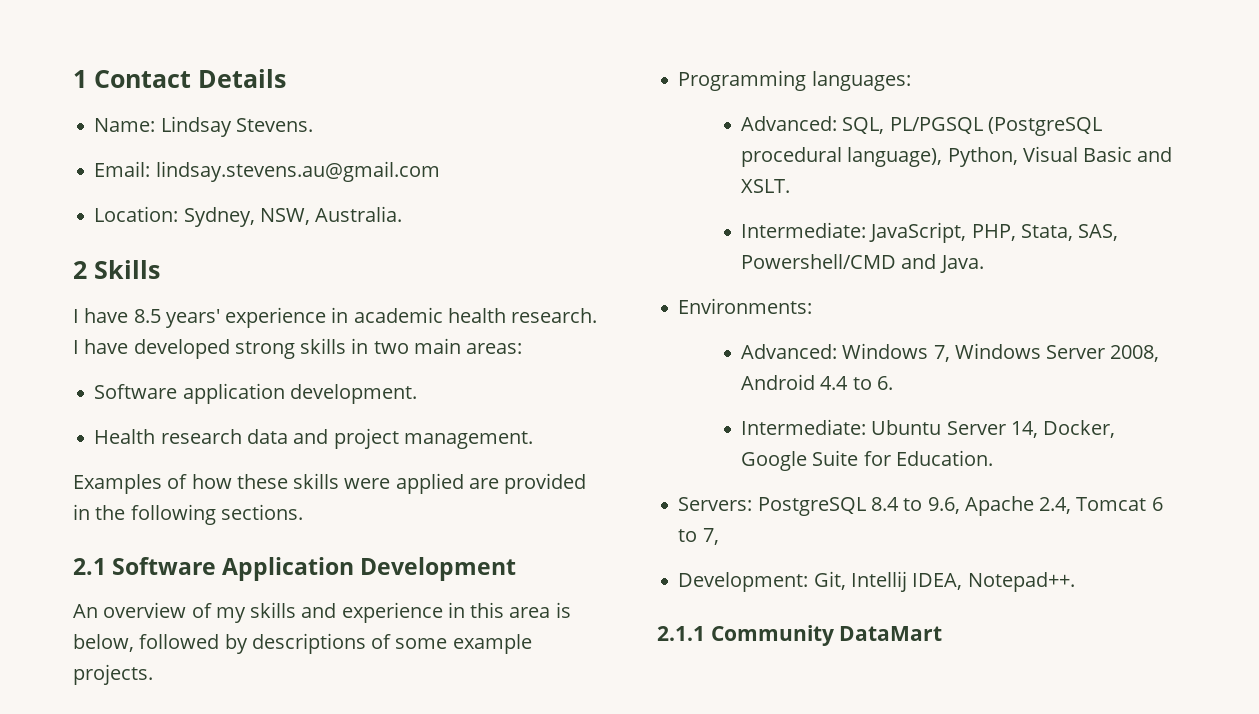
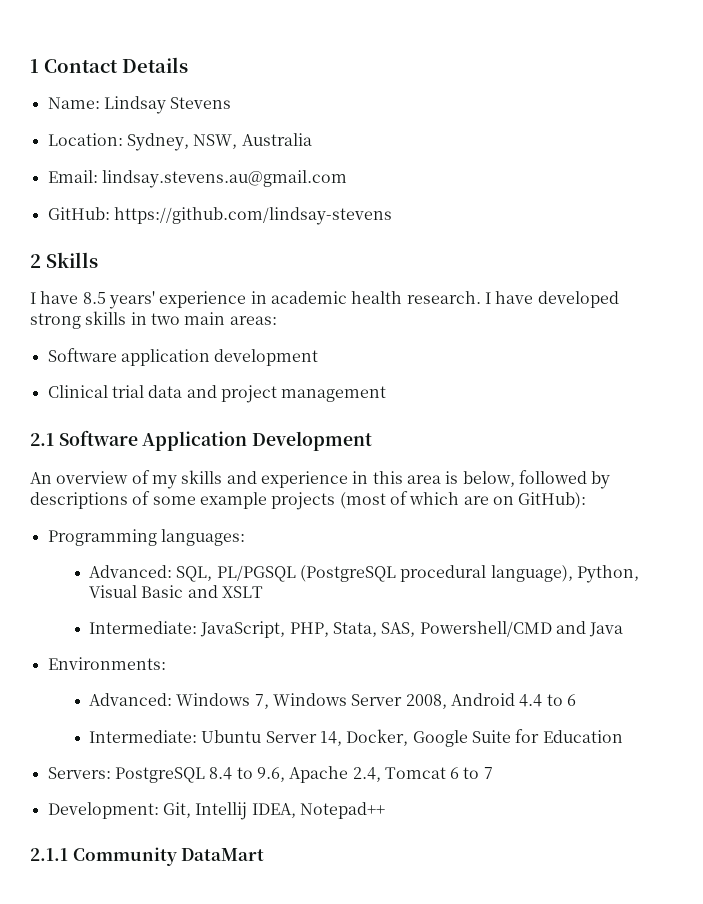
- Name: Lindsay Stevens.
+ Name: Lindsay Stevens
+ Location: Sydney, NSW, Australia
  Email: lindsay.stevens.au@gmail.com
- Location: Sydney, NSW, Australia.
+ GitHub: https://github.com/lindsay-stevens
- Software application development.
- Health research data and project management.
- Examples of how these skills were applied are provided in the following sections.
+ Software application development
+ Clinical trial data and project management
- An overview of my skills and experience in this area is below, followed by descriptions of some example projects.
+ An overview of my skills and experience in this area is below, followed by descriptions of some example projects (most of which are on GitHub):
- Advanced: SQL, PL/PGSQL (PostgreSQL procedural language), Python, Visual Basic and XSLT.
+ Advanced: SQL, PL/PGSQL (PostgreSQL procedural language), Python, Visual Basic and XSLT
- Intermediate: JavaScript, PHP, Stata, SAS, Powershell/CMD and Java.
+ Intermediate: JavaScript, PHP, Stata, SAS, Powershell/CMD and Java
- Advanced: Windows 7, Windows Server 2008, Android 4.4 to 6.
+ Advanced: Windows 7, Windows Server 2008, Android 4.4 to 6
- Intermediate: Ubuntu Server 14, Docker, Google Suite for Education.
+ Intermediate: Ubuntu Server 14, Docker, Google Suite for Education
- Servers: PostgreSQL 8.4 to 9.6, Apache 2.4, Tomcat 6 to 7,
+ Servers: PostgreSQL 8.4 to 9.6, Apache 2.4, Tomcat 6 to 7
- Development: Git, Intellij IDEA, Notepad++.
+ Development: Git, Intellij IDEA, Notepad++

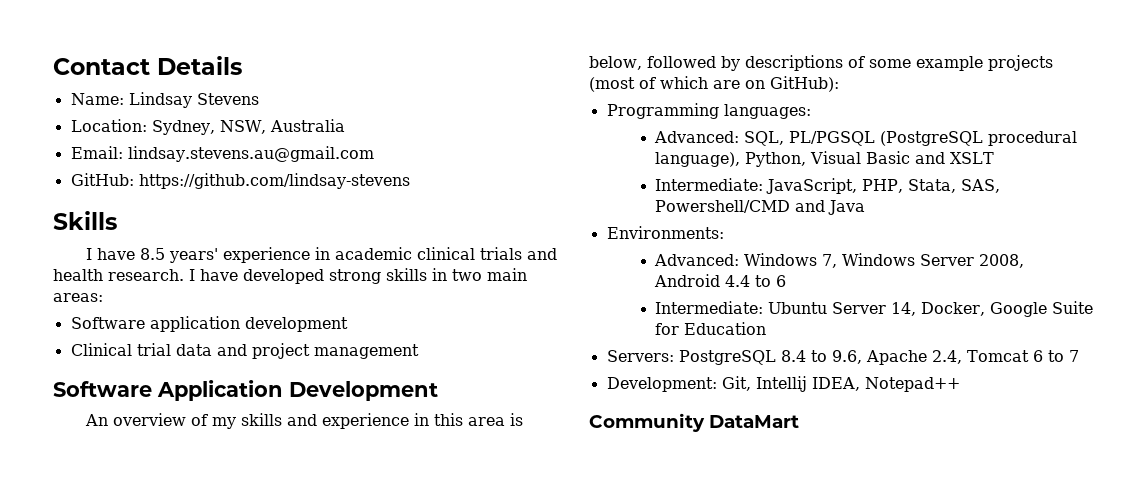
- 1 Contact Details
+ Contact Details
- 2 Skills
+ Skills
- I have 8.5 years' experience in academic health research.
+ I have 8.5 years' experience in academic clinical trials and health research.
- 2.1 Software Application Development
+ Software Application Development
- 2.1.1 Community DataMart
+ Community DataMart

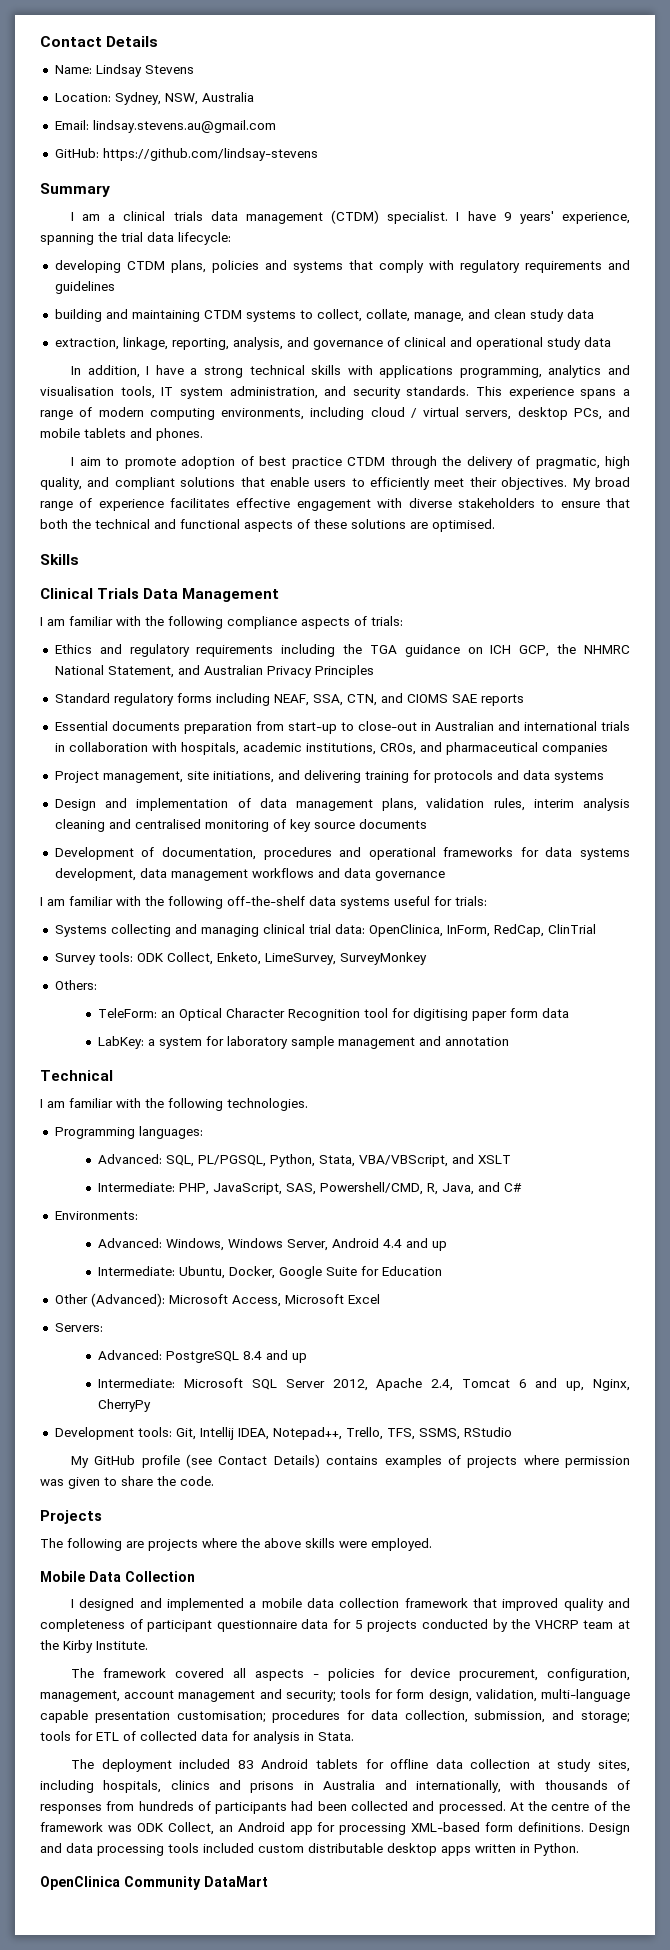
+ Summary
+ I am a clinical trials data management (CTDM) specialist. I have 9 years' experience, spanning the trial data lifecycle:
+ developing CTDM plans, policies and systems that comply with regulatory requirements and guidelines
+ building and maintaining CTDM systems to collect, collate, manage, and clean study data
+ extraction, linkage, reporting, analysis, and governance of clinical and operational study data
+ In addition, I have a strong technical skills with applications programming, analytics and visualisation tools, IT system administration, and security standards. This experience spans a range of modern computing environments, including cloud / virtual servers, desktop PCs, and mobile tablets and phones.
+ I aim to promote adoption of best practice CTDM through the delivery of pragmatic, high quality, and compliant solutions that enable users to efficiently meet their objectives. My broad range of experience facilitates effective engagement with diverse stakeholders to ensure that both the technical and functional aspects of these solutions are optimised.
  Skills
- I have 8.5 years' experience in academic clinical trials and health research. I have developed strong skills in two main areas:
- Software application development
- Clinical trial data and project management
- Software Application Development
- An overview of my skills and experience in this area is below, followed by descriptions of some example projects (most of which are on GitHub):
+ Clinical Trials Data Management
+ I am familiar with the following compliance aspects of trials:
+ Ethics and regulatory requirements including the TGA guidance on ICH GCP, the NHMRC National Statement, and Australian Privacy Principles
+ Standard regulatory forms including NEAF, SSA, CTN, and CIOMS SAE reports
+ Essential documents preparation from start-up to close-out in Australian and international trials in collaboration with hospitals, academic institutions, CROs, and pharmaceutical companies
+ Project management, site initiations, and delivering training for protocols and data systems
+ Design and implementation of data management plans, validation rules, interim analysis cleaning and centralised monitoring of key source documents
+ Development of documentation, procedures and operational frameworks for data systems development, data management workflows and data governance
+ I am familiar with the following off-the-shelf data systems useful for trials:
+ Systems collecting and managing clinical trial data: OpenClinica, InForm, RedCap, ClinTrial
+ Survey tools: ODK Collect, Enketo, LimeSurvey, SurveyMonkey
+ Others:
+ TeleForm: an Optical Character Recognition tool for digitising paper form data
+ LabKey: a system for laboratory sample management and annotation
+ Technical
+ I am familiar with the following technologies.
  Programming languages:
- Advanced: SQL, PL/PGSQL (PostgreSQL procedural language), Python, Visual Basic and XSLT
- Intermediate: JavaScript, PHP, Stata, SAS, Powershell/CMD and Java
+ Advanced: SQL, PL/PGSQL, Python, Stata, VBA/VBScript, and XSLT
+ Intermediate: PHP, JavaScript, SAS, Powershell/CMD, R, Java, and C#
  Environments:
- Advanced: Windows 7, Windows Server 2008, Android 4.4 to 6
- Intermediate: Ubuntu Server 14, Docker, Google Suite for Education
+ Advanced: Windows, Windows Server, Android 4.4 and up
+ Intermediate: Ubuntu, Docker, Google Suite for Education
+ Other (Advanced): Microsoft Access, Microsoft Excel
- Servers: PostgreSQL 8.4 to 9.6, Apache 2.4, Tomcat 6 to 7
- Development: Git, Intellij IDEA, Notepad++
- Community DataMart
+ Servers:
+ Advanced: PostgreSQL 8.4 and up
+ Intermediate: Microsoft SQL Server 2012, Apache 2.4, Tomcat 6 and up, Nginx, CherryPy
+ Development tools: Git, Intellij IDEA, Notepad++, Trello, TFS, SSMS, RStudio
+ My GitHub profile (see Contact Details) contains examples of projects where permission was given to share the code.
+ Projects
+ The following are projects where the above skills were employed.
+ Mobile Data Collection
+ I designed and implemented a mobile data collection framework that improved quality and completeness of participant questionnaire data for 5 projects conducted by the VHCRP team at the Kirby Institute.
+ The framework covered all aspects - policies for device procurement, configuration, management, account management and security; tools for form design, validation, multi-language capable presentation customisation; procedures for data collection, submission, and storage; tools for ETL of collected data for analysis in Stata.
+ The deployment included 83 Android tablets for offline data collection at study sites, including hospitals, clinics and prisons in Australia and internationally, with thousands of responses from hundreds of participants had been collected and processed. At the centre of the framework was ODK Collect, an Android app for processing XML-based form definitions. Design and data processing tools included custom distributable desktop apps written in Python.
+ OpenClinica Community DataMart

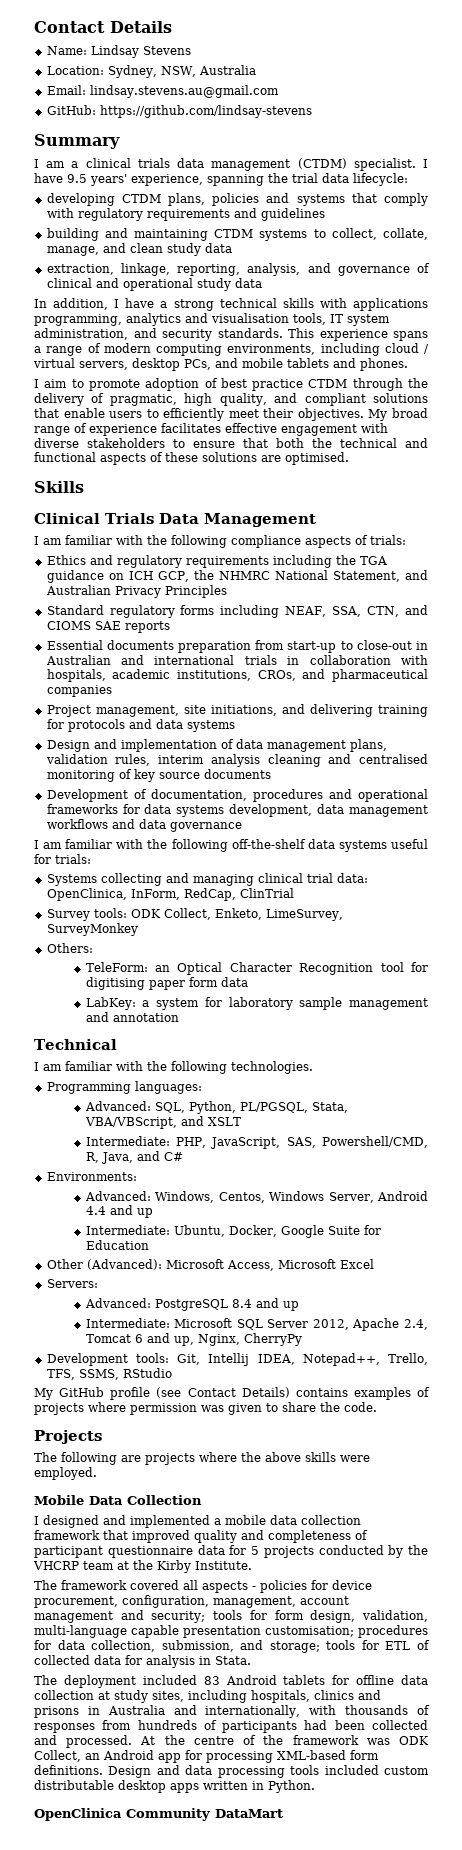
- I have 9 years' experience, spanning the trial data lifecycle:
+ I have 9.5 years' experience, spanning the trial data lifecycle:
- Advanced: SQL, PL/PGSQL, Python, Stata, VBA/VBScript, and XSLT
+ Advanced: SQL, Python, PL/PGSQL, Stata, VBA/VBScript, and XSLT
- Advanced: Windows, Windows Server, Android 4.4 and up
+ Advanced: Windows, Centos, Windows Server, Android 4.4 and up

